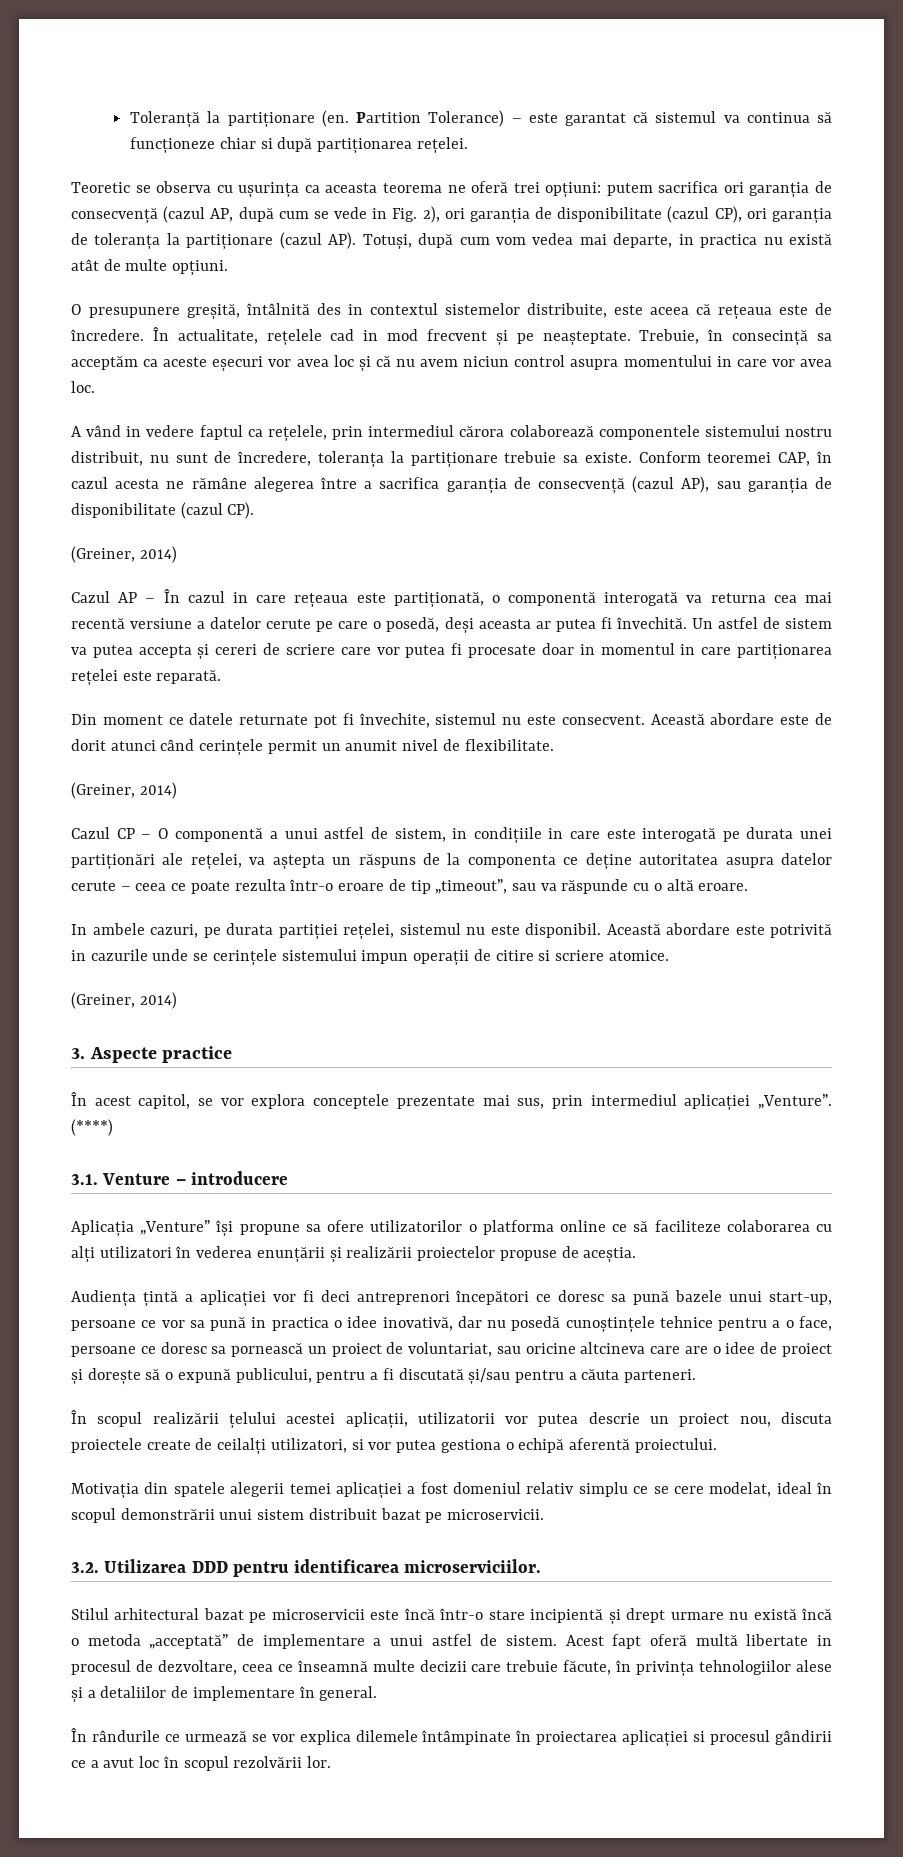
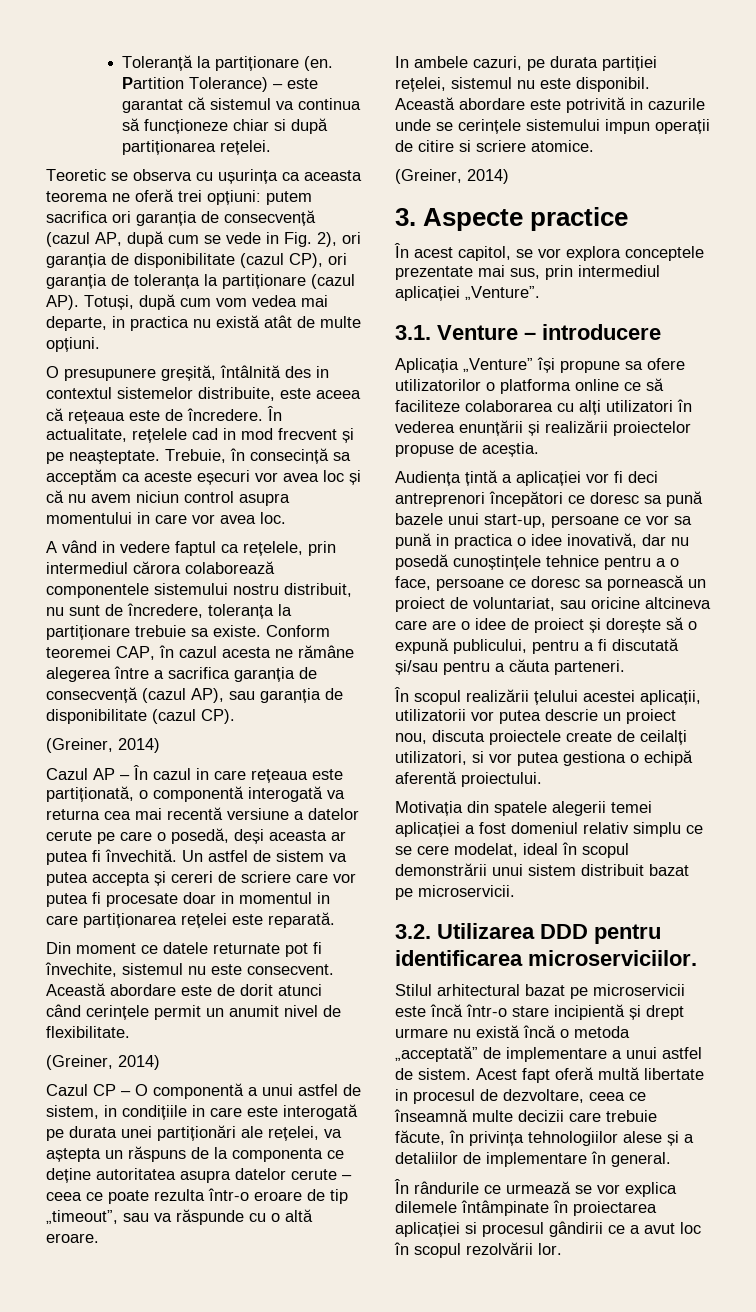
- (****)

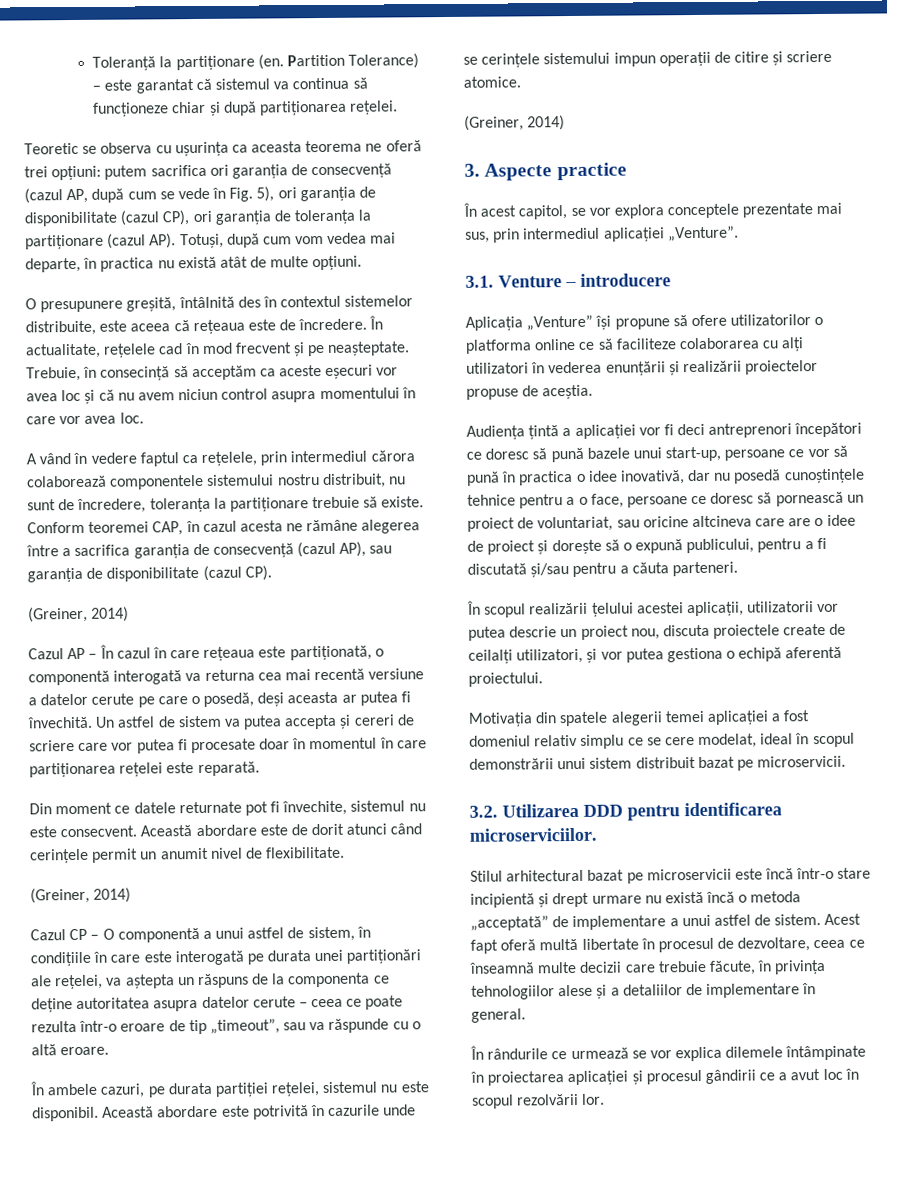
- Partition Tolerance) – este garantat că sistemul va continua să funcționeze chiar si după partiționarea rețelei.
+ Partition Tolerance) – este garantat că sistemul va continua să funcționeze chiar și după partiționarea rețelei.
- Teoretic se observa cu ușurința ca aceasta teorema ne oferă trei opțiuni: putem sacrifica ori garanția de consecvență (cazul AP, după cum se vede in Fig. 2), ori garanția de disponibilitate (cazul CP), ori garanția de toleranța la partiționare (cazul AP). Totuși, după cum vom vedea mai departe, in practica nu există atât de multe opțiuni.
+ Teoretic se observa cu ușurința ca aceasta teorema ne oferă trei opțiuni: putem sacrifica ori garanția de consecvență (cazul AP, după cum se vede în Fig. 5), ori garanția de disponibilitate (cazul CP), ori garanția de toleranța la partiționare (cazul AP). Totuși, după cum vom vedea mai departe, în practica nu există atât de multe opțiuni.
- O presupunere greșită, întâlnită des in contextul sistemelor distribuite, este aceea că rețeaua este de încredere.
+ O presupunere greșită, întâlnită des în contextul sistemelor distribuite, este aceea că rețeaua este de încredere.
- În actualitate, rețelele cad in mod frecvent și pe neașteptate.
+ În actualitate, rețelele cad în mod frecvent și pe neașteptate.
- Trebuie, în consecință sa acceptăm ca aceste eșecuri vor avea loc și că nu avem niciun control asupra momentului in care vor avea loc.
+ Trebuie, în consecință să acceptăm ca aceste eșecuri vor avea loc și că nu avem niciun control asupra momentului în care vor avea loc.
- A vând in vedere faptul ca rețelele, prin intermediul cărora colaborează componentele sistemului nostru distribuit, nu sunt de încredere, toleranța la partiționare trebuie sa existe.
+ A vând în vedere faptul ca rețelele, prin intermediul cărora colaborează componentele sistemului nostru distribuit, nu sunt de încredere, toleranța la partiționare trebuie să existe.
- Cazul AP – În cazul in care rețeaua este partiționată, o componentă interogată va returna cea mai recentă versiune a datelor cerute pe care o posedă, deși aceasta ar putea fi învechită.
+ Cazul AP – În cazul în care rețeaua este partiționată, o componentă interogată va returna cea mai recentă versiune a datelor cerute pe care o posedă, deși aceasta ar putea fi învechită.
- Un astfel de sistem va putea accepta și cereri de scriere care vor putea fi procesate doar in momentul in care partiționarea rețelei este reparată.
+ Un astfel de sistem va putea accepta și cereri de scriere care vor putea fi procesate doar în momentul în care partiționarea rețelei este reparată.
- Cazul CP – O componentă a unui astfel de sistem, in condițiile in care este interogată pe durata unei partiționări ale rețelei, va aștepta un răspuns de la componenta ce deține autoritatea asupra datelor cerute – ceea ce poate rezulta într-o eroare de tip „timeout”, sau va răspunde cu o altă eroare.
+ Cazul CP – O componentă a unui astfel de sistem, în condițiile în care este interogată pe durata unei partiționări ale rețelei, va aștepta un răspuns de la componenta ce deține autoritatea asupra datelor cerute – ceea ce poate rezulta într-o eroare de tip „timeout”, sau va răspunde cu o altă eroare.
- In ambele cazuri, pe durata partiției rețelei, sistemul nu este disponibil.
+ În ambele cazuri, pe durata partiției rețelei, sistemul nu este disponibil.
- Această abordare este potrivită in cazurile unde se cerințele sistemului impun operații de citire si scriere atomice.
+ Această abordare este potrivită în cazurile unde se cerințele sistemului impun operații de citire și scriere atomice.
- Aplicația „Venture” își propune sa ofere utilizatorilor o platforma online ce să faciliteze colaborarea cu alți utilizatori în vederea enunțării și realizării proiectelor propuse de aceștia.
+ Aplicația „Venture” își propune să ofere utilizatorilor o platforma online ce să faciliteze colaborarea cu alți utilizatori în vederea enunțării și realizării proiectelor propuse de aceștia.
- Audiența țintă a aplicației vor fi deci antreprenori începători ce doresc sa pună bazele unui start-up, persoane ce vor sa pună in practica o idee inovativă, dar nu posedă cunoștințele tehnice pentru a o face, persoane ce doresc sa pornească un proiect de voluntariat, sau oricine altcineva care are o idee de proiect și dorește să o expună publicului, pentru a fi discutată și/sau pentru a căuta parteneri.
+ Audiența țintă a aplicației vor fi deci antreprenori începători ce doresc să pună bazele unui start-up, persoane ce vor să pună în practica o idee inovativă, dar nu posedă cunoștințele tehnice pentru a o face, persoane ce doresc să pornească un proiect de voluntariat, sau oricine altcineva care are o idee de proiect și dorește să o expună publicului, pentru a fi discutată și/sau pentru a căuta parteneri.
- În scopul realizării țelului acestei aplicații, utilizatorii vor putea descrie un proiect nou, discuta proiectele create de ceilalți utilizatori, si vor putea gestiona o echipă aferentă proiectului.
+ În scopul realizării țelului acestei aplicații, utilizatorii vor putea descrie un proiect nou, discuta proiectele create de ceilalți utilizatori, și vor putea gestiona o echipă aferentă proiectului.
- Acest fapt oferă multă libertate in procesul de dezvoltare, ceea ce înseamnă multe decizii care trebuie făcute, în privința tehnologiilor alese și a detaliilor de implementare în general.
+ Acest fapt oferă multă libertate în procesul de dezvoltare, ceea ce înseamnă multe decizii care trebuie făcute, în privința tehnologiilor alese și a detaliilor de implementare în general.
- În rândurile ce urmează se vor explica dilemele întâmpinate în proiectarea aplicației si procesul gândirii ce a avut loc în scopul rezolvării lor.
+ În rândurile ce urmează se vor explica dilemele întâmpinate în proiectarea aplicației și procesul gândirii ce a avut loc în scopul rezolvării lor.

